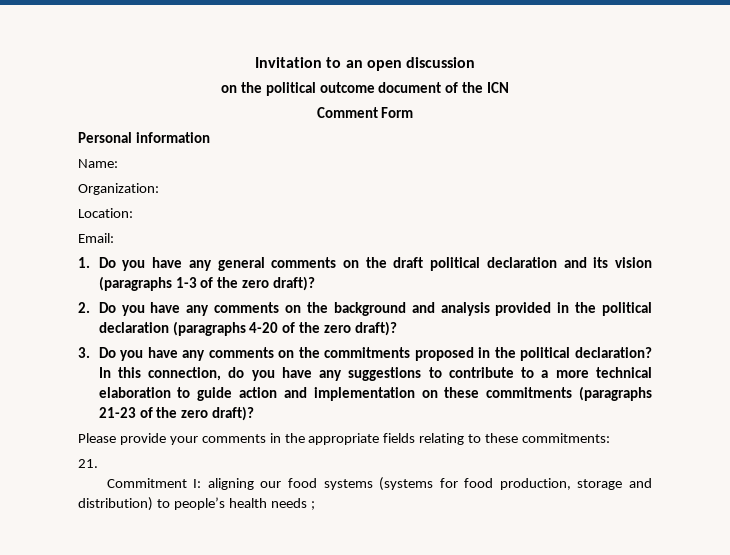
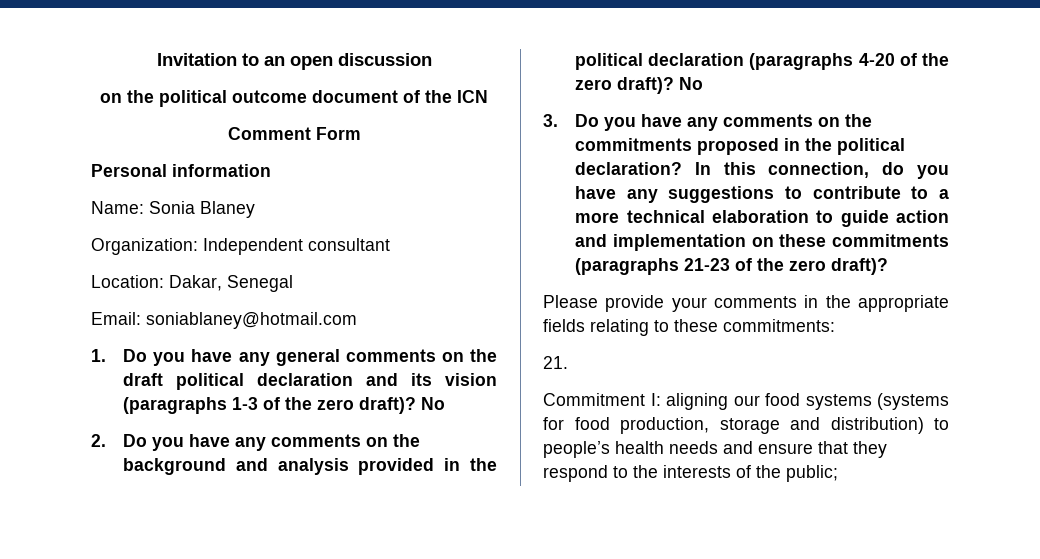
- Name:
+ Name: Sonia Blaney
- Organization:
+ Organization: Independent consultant
- Location:
+ Location: Dakar, Senegal
- Email:
+ Email: soniablaney@hotmail.com
- 1. Do you have any general comments on the draft political declaration and its vision (paragraphs 1-3 of the zero draft)?
+ 1. Do you have any general comments on the draft political declaration and its vision (paragraphs 1-3 of the zero draft)? No
- 2. Do you have any comments on the background and analysis provided in the political declaration (paragraphs 4-20 of the zero draft)?
+ 2. Do you have any comments on the background and analysis provided in the political declaration (paragraphs 4-20 of the zero draft)? No
- Commitment I: aligning our food systems (systems for food production, storage and distribution) to people’s health needs ;
+ Commitment I: aligning our food systems (systems for food production, storage and distribution) to people’s health needs and ensure that they respond to the interests of the public;

